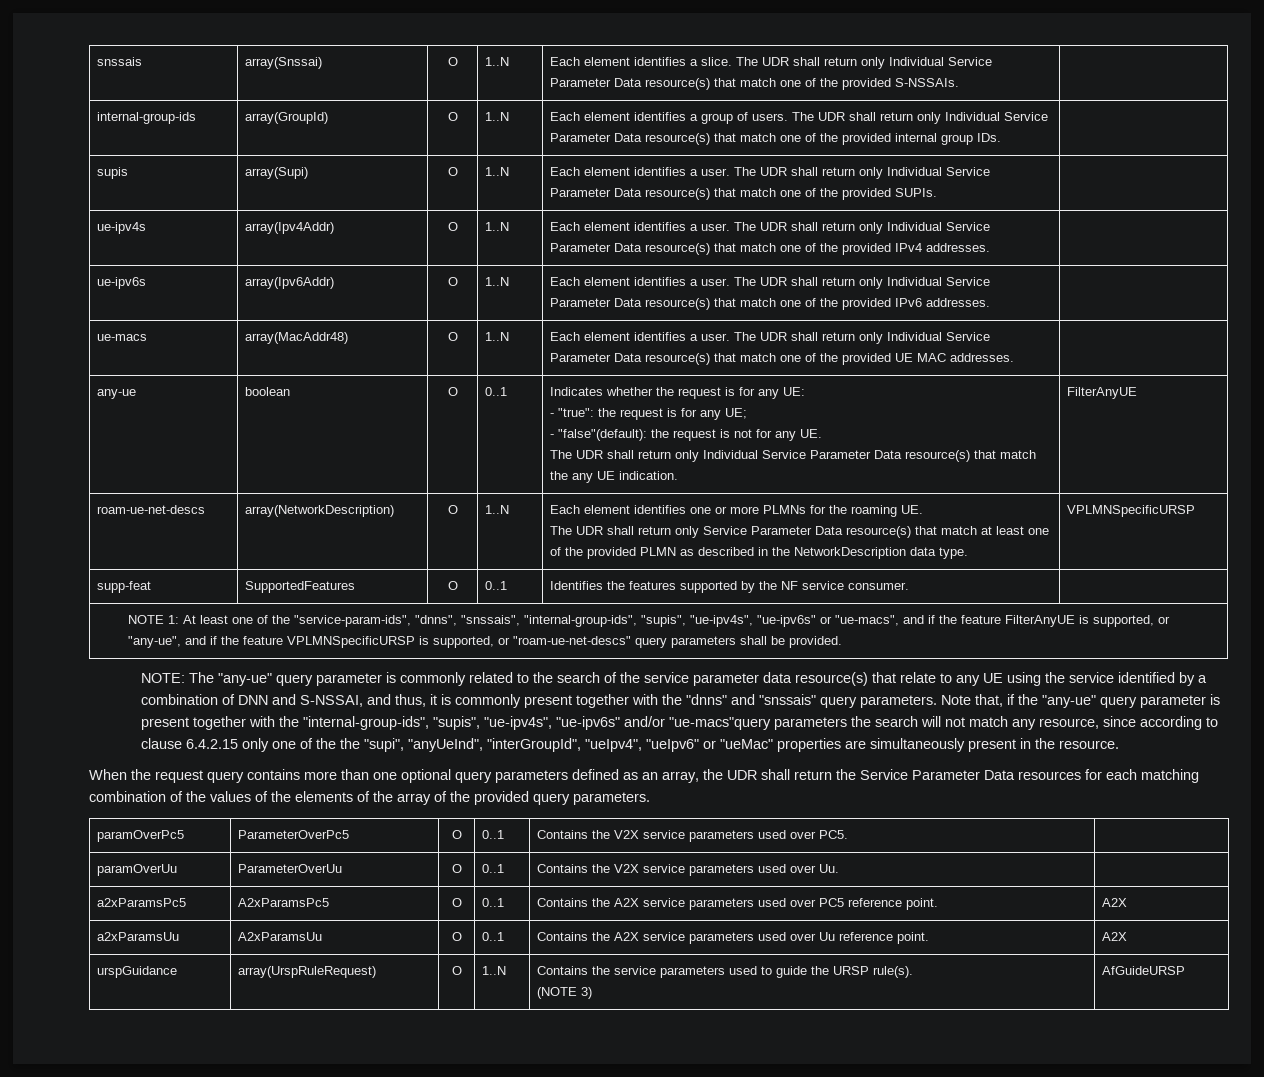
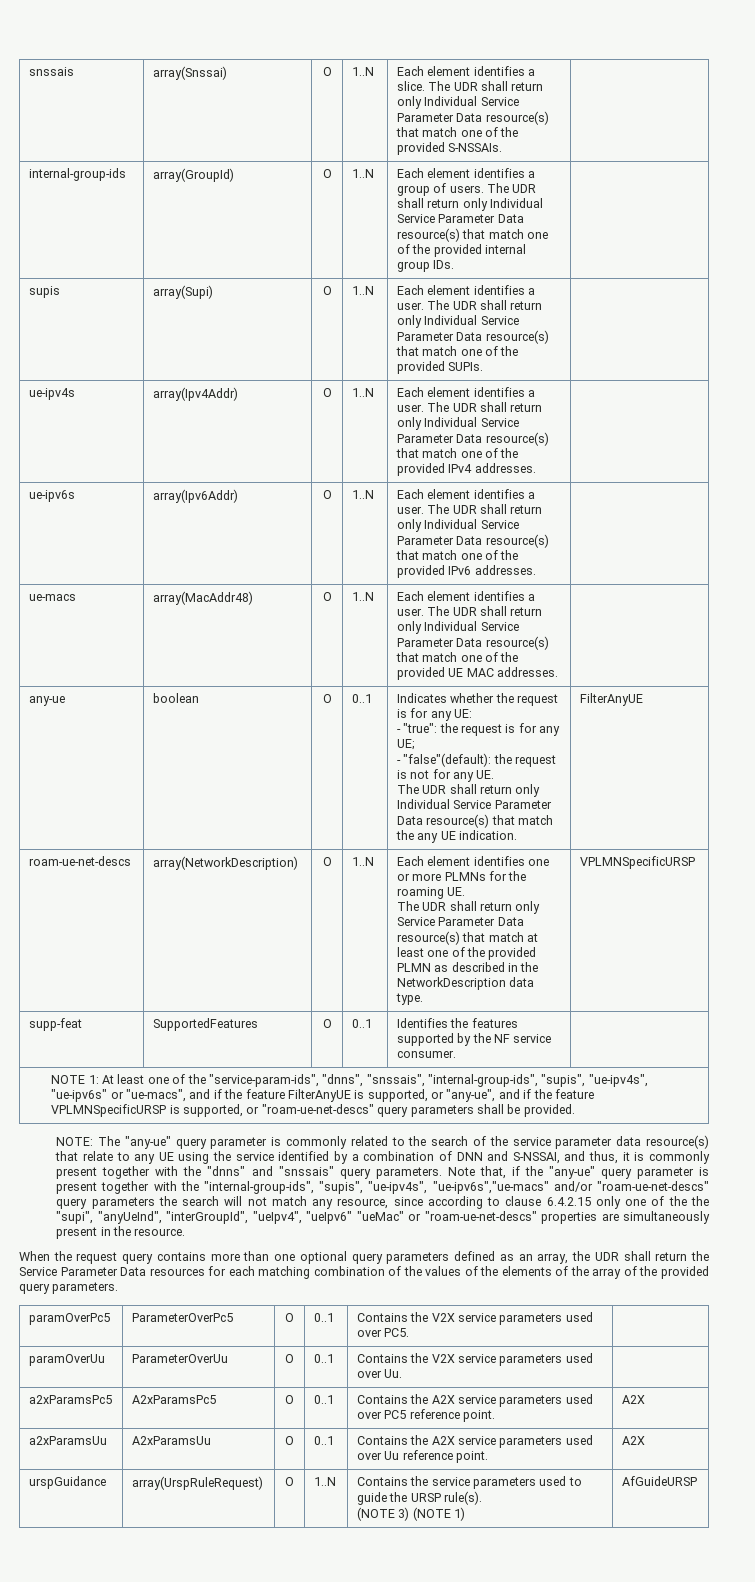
- Note that, if the "any-ue" query parameter is present together with the "internal-group-ids", "supis", "ue-ipv4s", "ue-ipv6s" and/or "ue-macs"query parameters the search will not match any resource, since according to clause 6.4.2.15 only one of the the "supi", "anyUeInd", "interGroupId", "ueIpv4", "ueIpv6" or "ueMac" properties are simultaneously present in the resource.
+ Note that, if the "any-ue" query parameter is present together with the "internal-group-ids", "supis", "ue-ipv4s", "ue-ipv6s","ue-macs" and/or "roam-ue-net-descs" query parameters the search will not match any resource, since according to clause 6.4.2.15 only one of the the "supi", "anyUeInd", "interGroupId", "ueIpv4", "ueIpv6" "ueMac" or "roam-ue-net-descs" properties are simultaneously present in the resource.
  urspGuidance | array(UrspRuleRequest) | O | 1..N | Contains the service parameters used to guide the URSP rule(s).
- (NOTE 3) | AfGuideURSP
+ (NOTE 3) (NOTE 1) | AfGuideURSP

